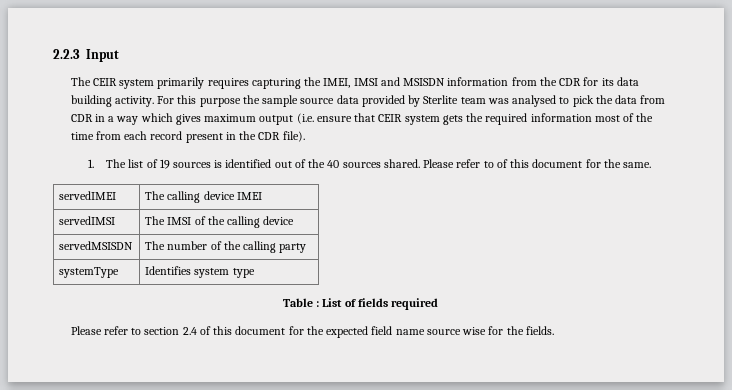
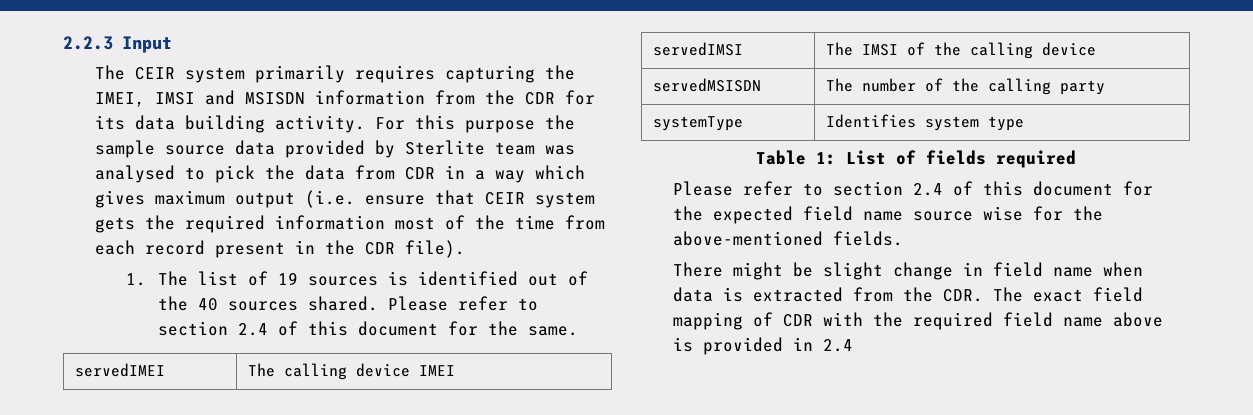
- Please refer to of this document for the same.
+ Please refer to section 2.4 of this document for the same.
- Table : List of fields required
+ Table 1: List of fields required
- Please refer to section 2.4 of this document for the expected field name source wise for the fields.
+ Please refer to section 2.4 of this document for the expected field name source wise for the above-mentioned fields.
+ There might be slight change in field name when data is extracted from the CDR. The exact field mapping of CDR with the required field name above is provided in 2.4

